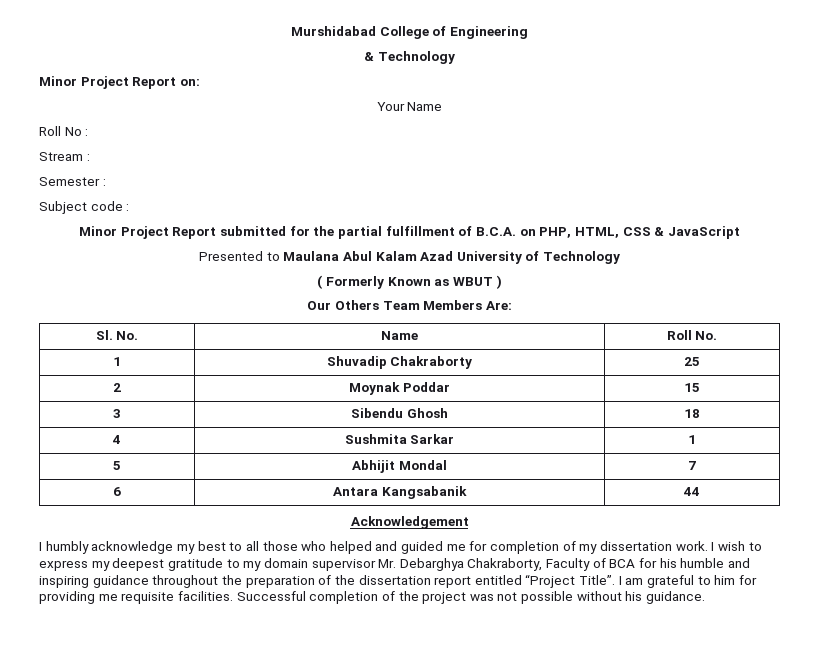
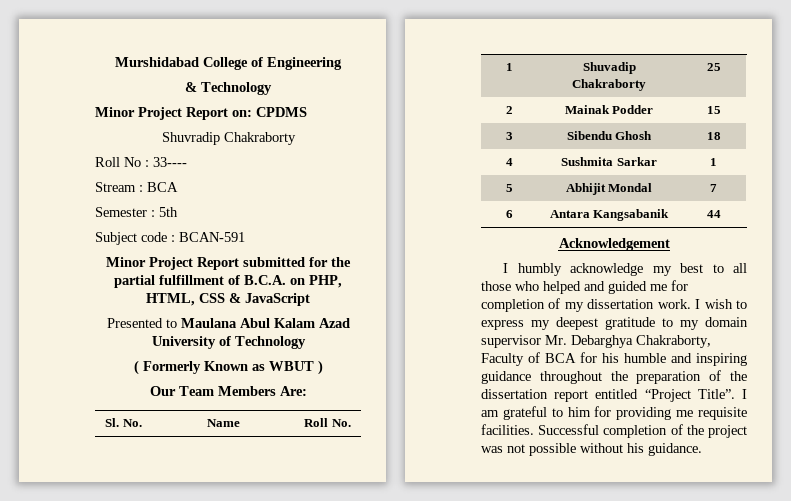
- Minor Project Report on:
- Your Name
+ Minor Project Report on: CPDMS
+ Shuvradip Chakraborty
- Roll No :
+ Roll No : 33----
- Stream :
+ Stream : BCA
- Semester :
+ Semester : 5th
- Subject code :
+ Subject code : BCAN-591
- Our Others Team Members Are:
+ Our Team Members Are:
- 2 | Moynak Poddar | 15
+ 2 | Mainak Podder | 15

